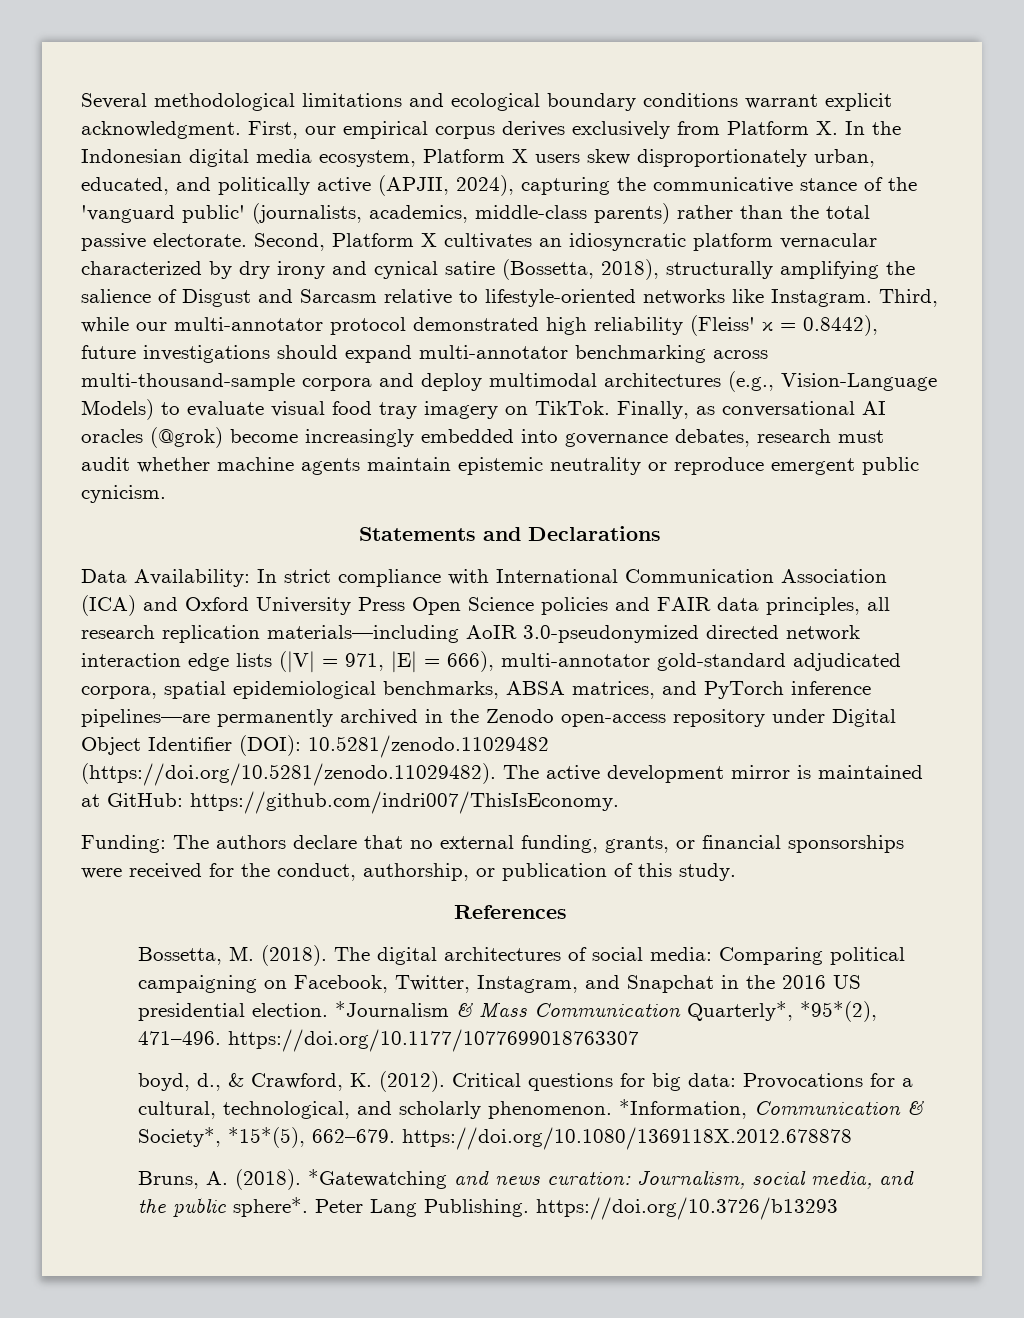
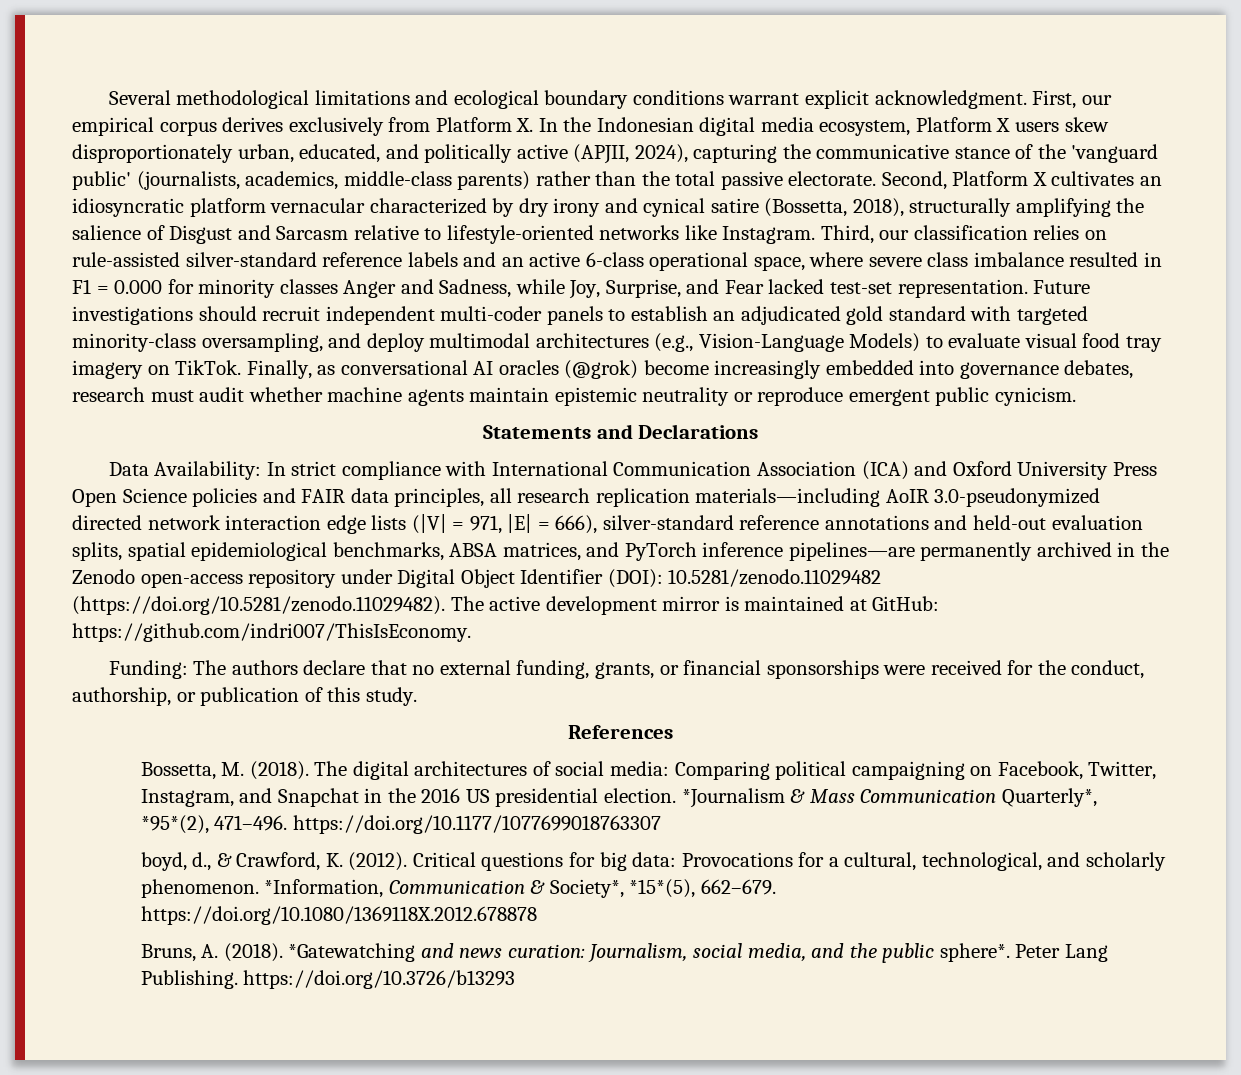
- Third, while our multi-annotator protocol demonstrated high reliability (Fleiss' κ = 0.8442), future investigations should expand multi-annotator benchmarking across multi-thousand-sample corpora and deploy multimodal architectures (e.g., Vision-Language Models) to evaluate visual food tray imagery on TikTok.
+ Third, our classification relies on rule-assisted silver-standard reference labels and an active 6-class operational space, where severe class imbalance resulted in F1 = 0.000 for minority classes Anger and Sadness, while Joy, Surprise, and Fear lacked test-set representation. Future investigations should recruit independent multi-coder panels to establish an adjudicated gold standard with targeted minority-class oversampling, and deploy multimodal architectures (e.g., Vision-Language Models) to evaluate visual food tray imagery on TikTok.
- In strict compliance with International Communication Association (ICA) and Oxford University Press Open Science policies and FAIR data principles, all research replication materials—including AoIR 3.0-pseudonymized directed network interaction edge lists (|V| = 971, |E| = 666), multi-annotator gold-standard adjudicated corpora, spatial epidemiological benchmarks, ABSA matrices, and PyTorch inference pipelines—are permanently archived in the Zenodo open-access repository under Digital Object Identifier (DOI):
+ In strict compliance with International Communication Association (ICA) and Oxford University Press Open Science policies and FAIR data principles, all research replication materials—including AoIR 3.0-pseudonymized directed network interaction edge lists (|V| = 971, |E| = 666), silver-standard reference annotations and held-out evaluation splits, spatial epidemiological benchmarks, ABSA matrices, and PyTorch inference pipelines—are permanently archived in the Zenodo open-access repository under Digital Object Identifier (DOI):

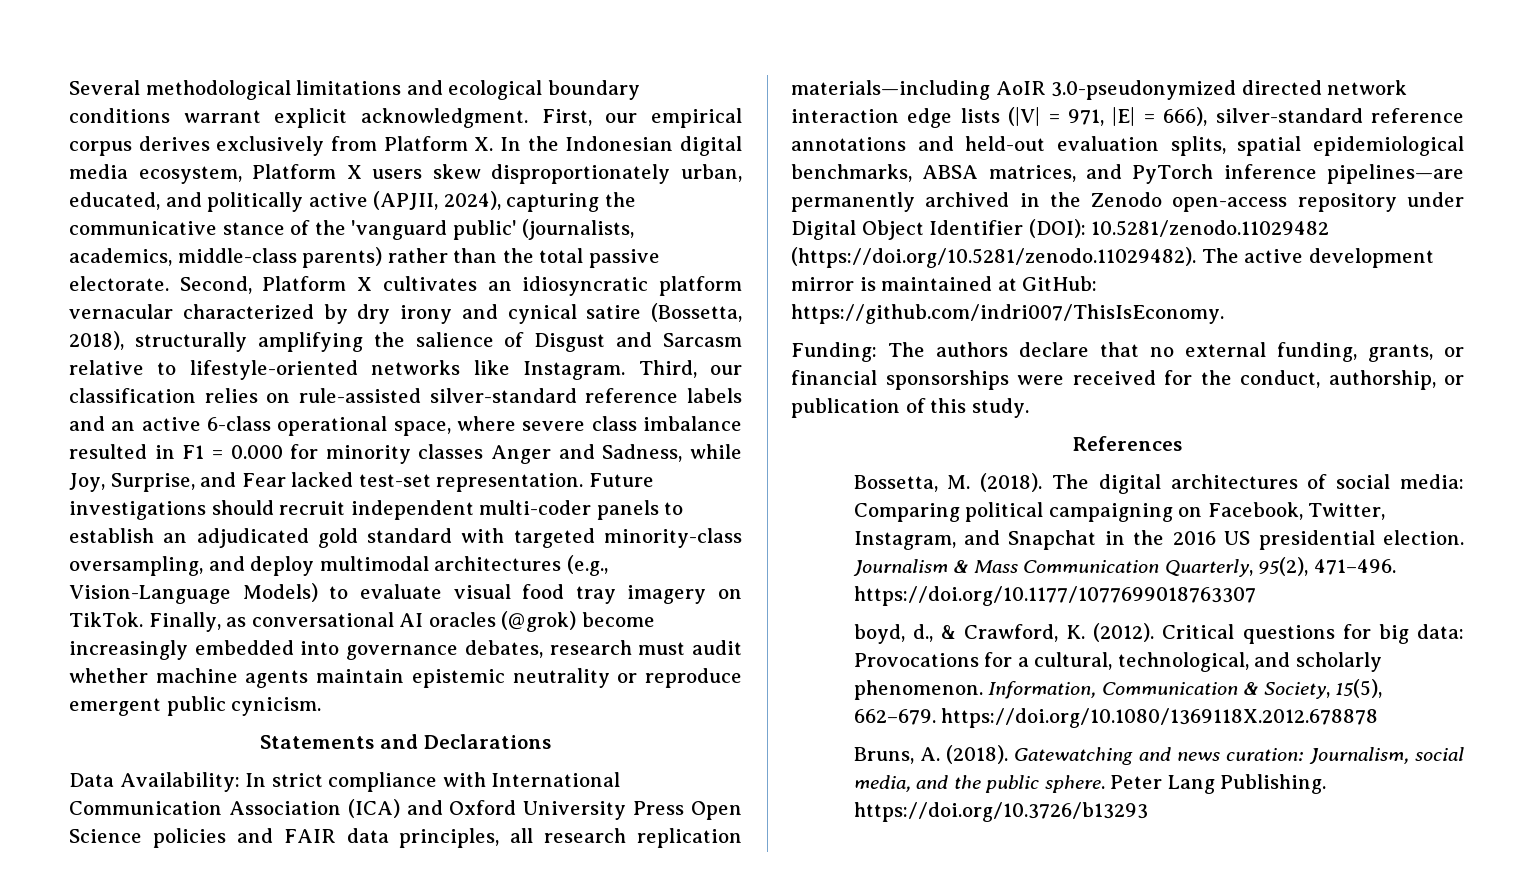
- *Journalism & Mass Communication Quarterly*, *95*(2), 471–496. https://doi.org/10.1177/1077699018763307
+ Journalism & Mass Communication Quarterly, 95(2), 471–496. https://doi.org/10.1177/1077699018763307
- *Information, Communication & Society*, *15*(5), 662–679. https://doi.org/10.1080/1369118X.2012.678878
+ Information, Communication & Society, 15(5), 662–679. https://doi.org/10.1080/1369118X.2012.678878
- *Gatewatching and news curation: Journalism, social media, and the public sphere*.
+ Gatewatching and news curation: Journalism, social media, and the public sphere.

